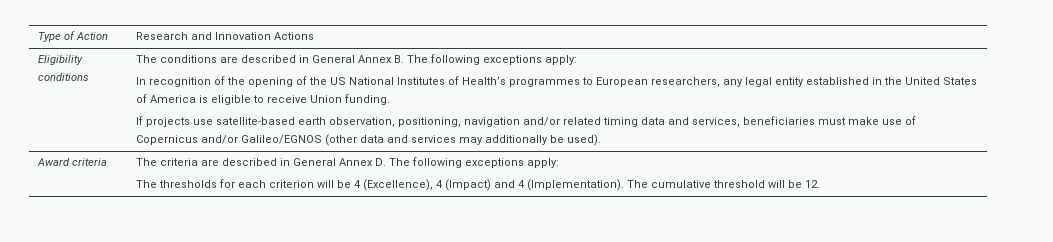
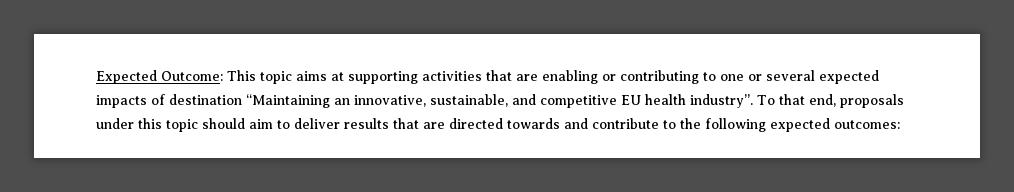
- Type of Action | Research and Innovation Actions
- Eligibility conditions | The conditions are described in General Annex B. The following exceptions apply:
- In recognition of the opening of the US National Institutes of Health’s programmes to European researchers, any legal entity established in the United States of America is eligible to receive Union funding.
- If projects use satellite-based earth observation, positioning, navigation and/or related timing data and services, beneficiaries must make use of Copernicus and/or Galileo/EGNOS (other data and services may additionally be used).
- Award criteria | The criteria are described in General Annex D. The following exceptions apply:
- The thresholds for each criterion will be 4 (Excellence), 4 (Impact) and 4 (Implementation). The cumulative threshold will be 12.
+ Expected Outcome: This topic aims at supporting activities that are enabling or contributing to one or several expected impacts of destination “Maintaining an innovative, sustainable, and competitive EU health industry”. To that end, proposals under this topic should aim to deliver results that are directed towards and contribute to the following expected outcomes:

